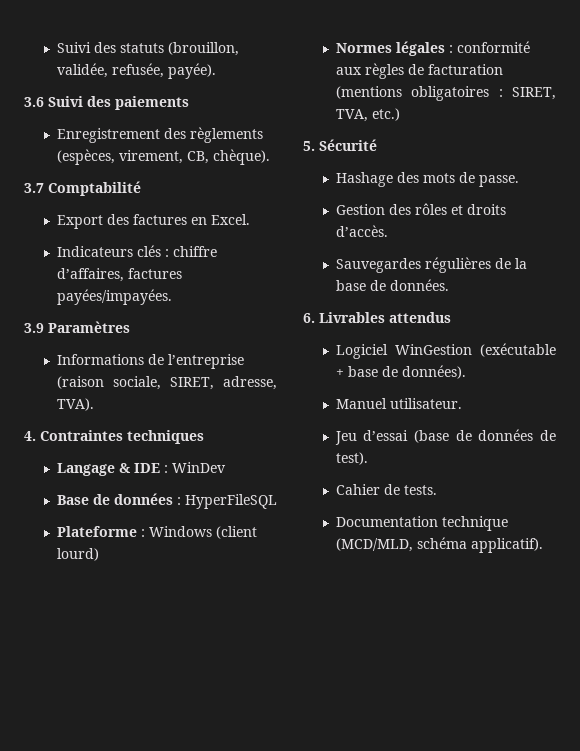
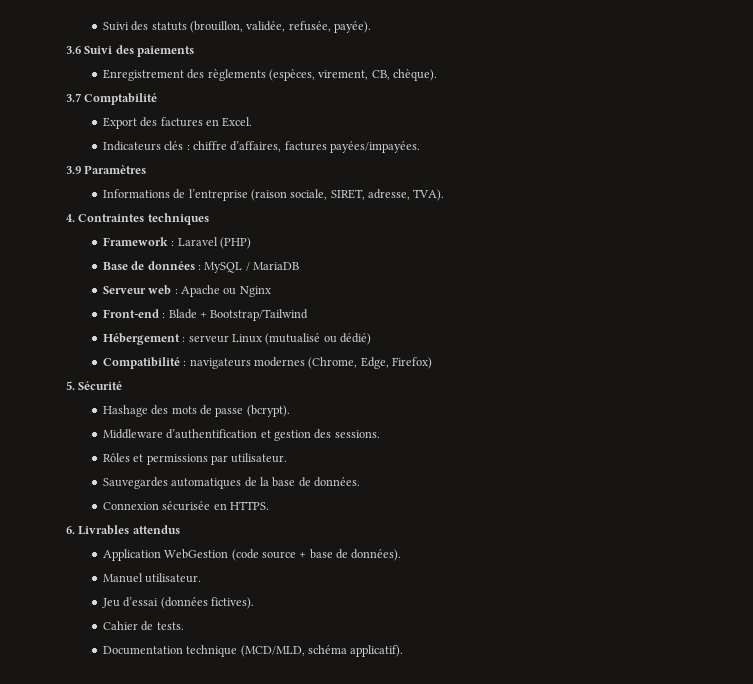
- Langage & IDE : WinDev
+ Framework : Laravel (PHP)
- Base de données : HyperFileSQL
- Plateforme : Windows (client lourd)
- Normes légales : conformité aux règles de facturation (mentions obligatoires : SIRET, TVA, etc.)
+ Base de données : MySQL / MariaDB
+ Serveur web : Apache ou Nginx
+ Front-end : Blade + Bootstrap/Tailwind
+ Hébergement : serveur Linux (mutualisé ou dédié)
+ Compatibilité : navigateurs modernes (Chrome, Edge, Firefox)
- Hashage des mots de passe.
- Gestion des rôles et droits d’accès.
+ Hashage des mots de passe (bcrypt).
+ Middleware d’authentification et gestion des sessions.
+ Rôles et permissions par utilisateur.
- Sauvegardes régulières de la base de données.
+ Sauvegardes automatiques de la base de données.
+ Connexion sécurisée en HTTPS.
- Logiciel WinGestion (exécutable + base de données).
+ Application WebGestion (code source + base de données).
- Jeu d’essai (base de données de test).
+ Jeu d’essai (données fictives).

